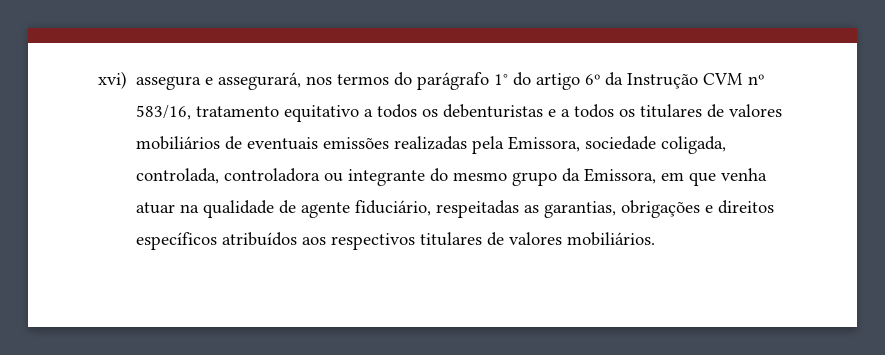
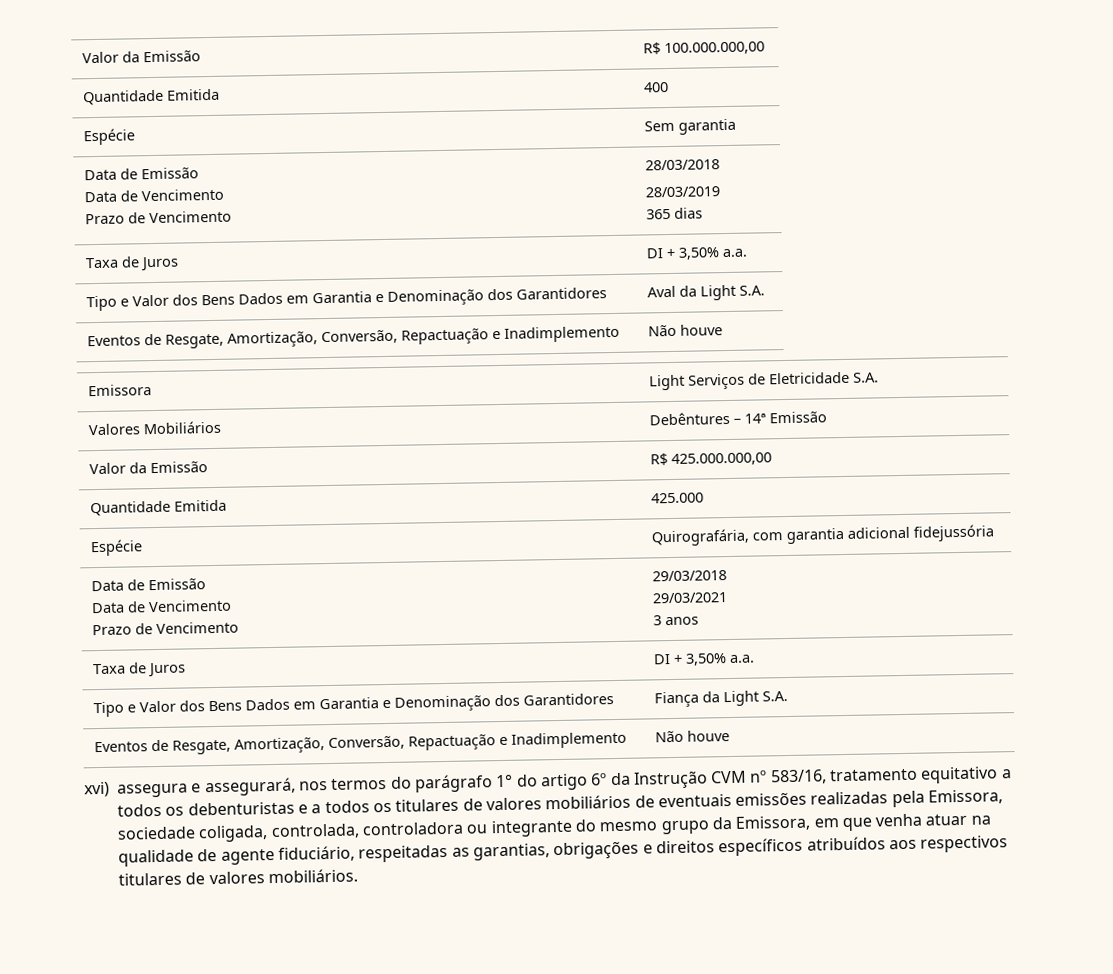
+ Valor da Emissão | R$ 100.000.000,00
+ Quantidade Emitida | 400
+ Espécie | Sem garantia
+ Data de Emissão
+ Data de Vencimento
+ Prazo de Vencimento | 28/03/2018
+ 28/03/2019
+ 365 dias
+ Taxa de Juros | DI + 3,50% a.a.
+ Tipo e Valor dos Bens Dados em Garantia e Denominação dos Garantidores | Aval da Light S.A.
+ Eventos de Resgate, Amortização, Conversão, Repactuação e Inadimplemento | Não houve
+ Emissora | Light Serviços de Eletricidade S.A.
+ Valores Mobiliários | Debêntures – 14ª Emissão
+ Valor da Emissão | R$ 425.000.000,00
+ Quantidade Emitida | 425.000
+ Espécie | Quirografária, com garantia adicional fidejussória
+ Data de Emissão
+ Data de Vencimento
+ Prazo de Vencimento | 29/03/2018
+ 29/03/2021
+ 3 anos
+ Taxa de Juros | DI + 3,50% a.a.
+ Tipo e Valor dos Bens Dados em Garantia e Denominação dos Garantidores | Fiança da Light S.A.
+ Eventos de Resgate, Amortização, Conversão, Repactuação e Inadimplemento | Não houve

